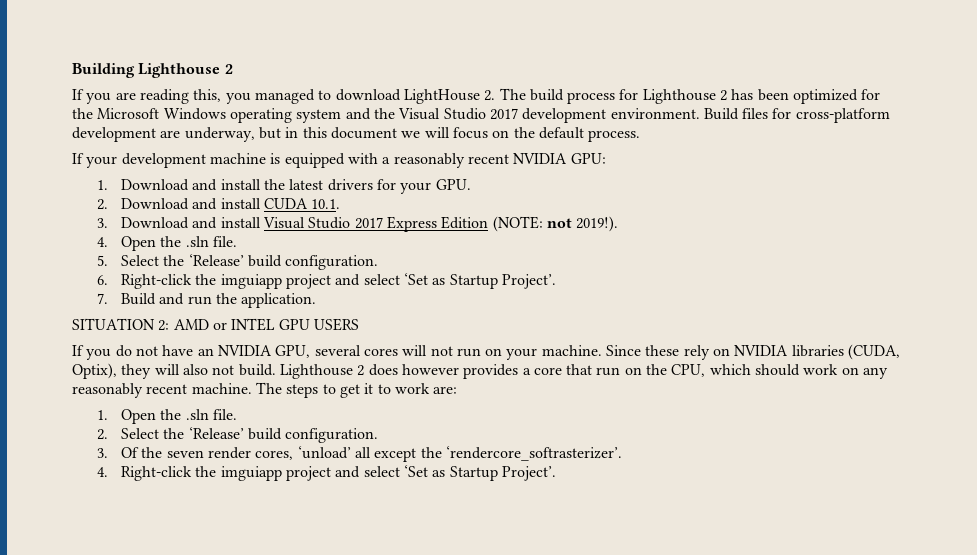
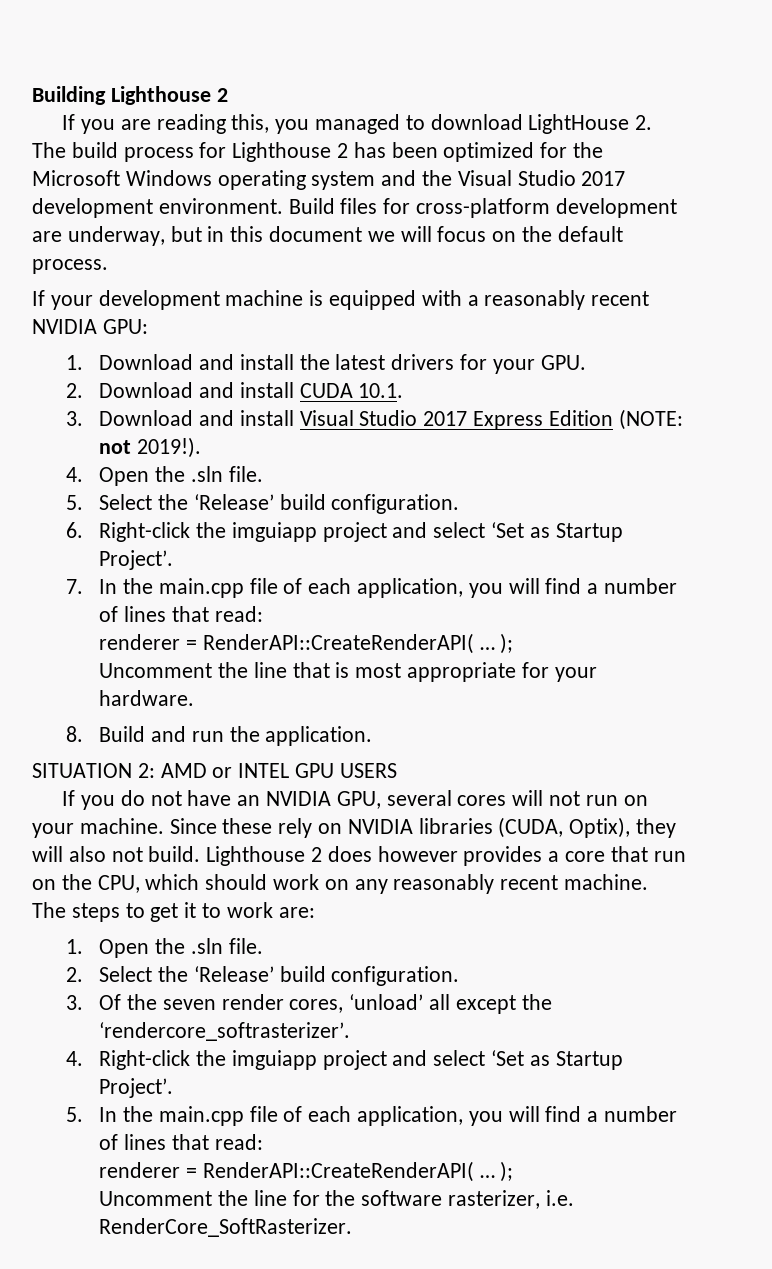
- 7. Build and run the application.
+ 7. In the main.cpp file of each application, you will find a number of lines that read:
+ renderer = RenderAPI::CreateRenderAPI( … );
+ Uncomment the line that is most appropriate for your hardware.
+ 8. Build and run the application.
+ 5. In the main.cpp file of each application, you will find a number of lines that read:
+ renderer = RenderAPI::CreateRenderAPI( … );
+ Uncomment the line for the software rasterizer, i.e. RenderCore_SoftRasterizer.

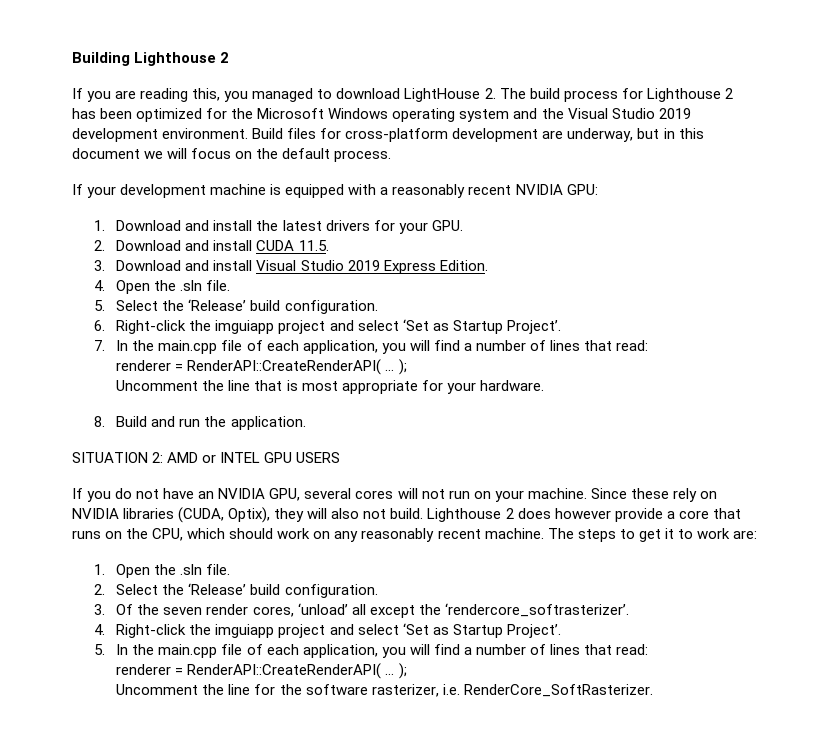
- If you are reading this, you managed to download LightHouse 2. The build process for Lighthouse 2 has been optimized for the Microsoft Windows operating system and the Visual Studio 2017 development environment.
+ If you are reading this, you managed to download LightHouse 2. The build process for Lighthouse 2 has been optimized for the Microsoft Windows operating system and the Visual Studio 2019 development environment.
- 2. Download and install CUDA 10.1.
+ 2. Download and install CUDA 11.5.
- 3. Download and install Visual Studio 2017 Express Edition (NOTE: not 2019!).
+ 3. Download and install Visual Studio 2019 Express Edition.
- Lighthouse 2 does however provides a core that run on the CPU, which should work on any reasonably recent machine.
+ Lighthouse 2 does however provide a core that runs on the CPU, which should work on any reasonably recent machine.

